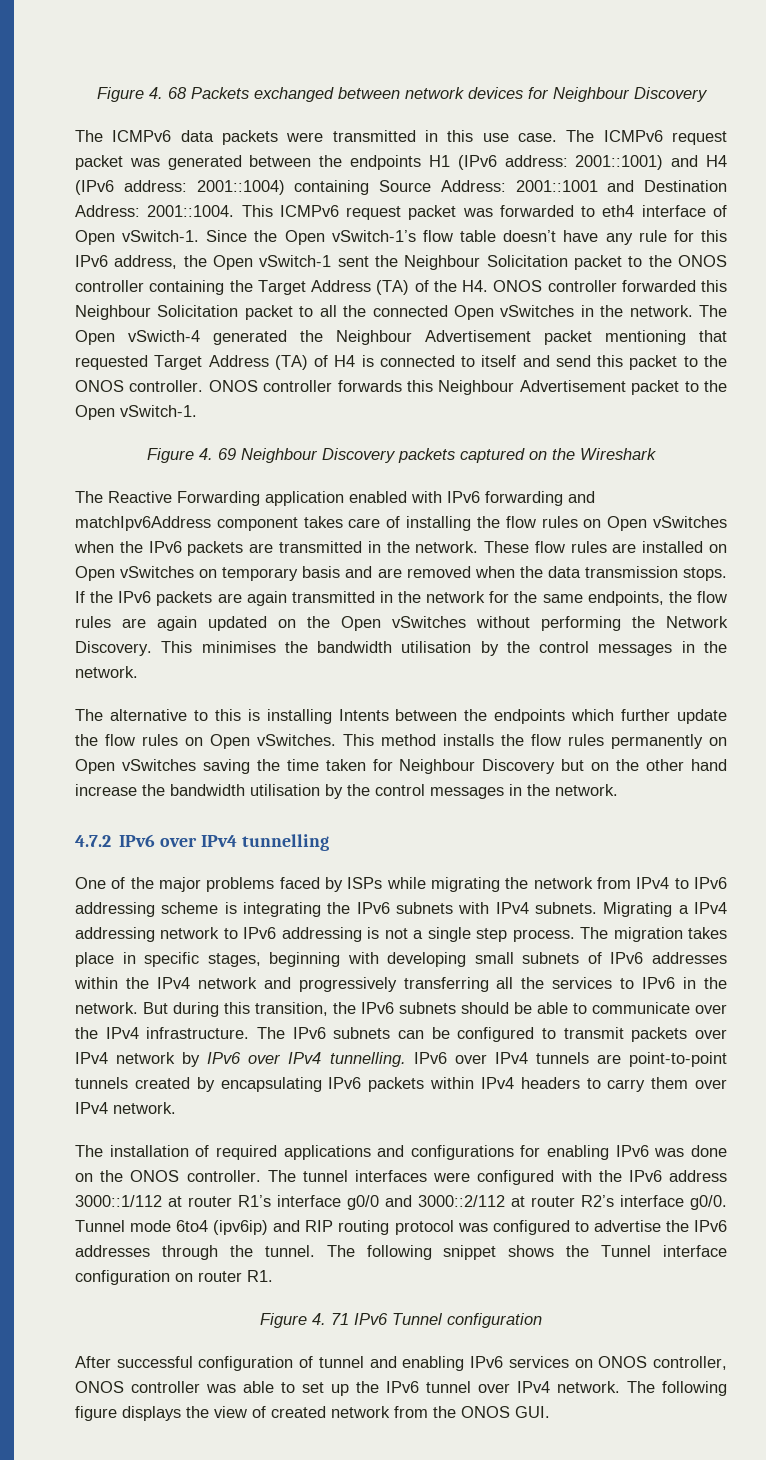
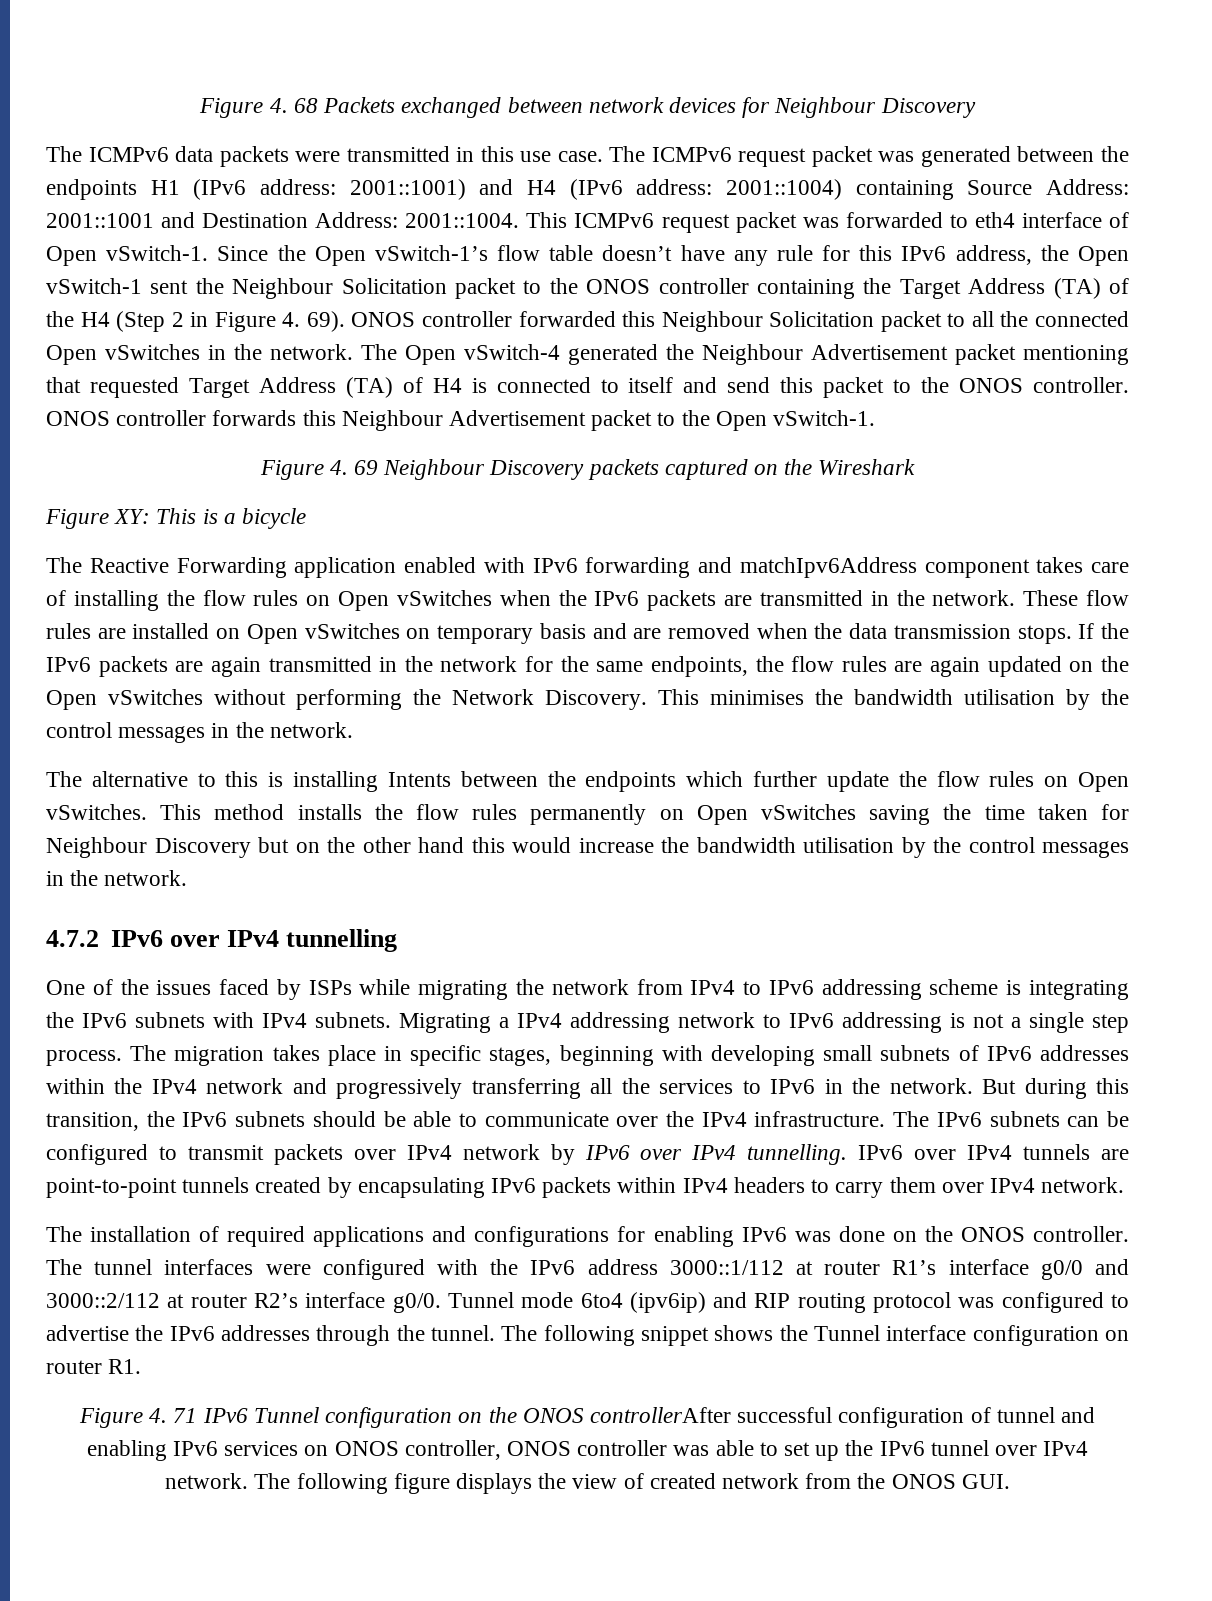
- Since the Open vSwitch-1’s flow table doesn’t have any rule for this IPv6 address, the Open vSwitch-1 sent the Neighbour Solicitation packet to the ONOS controller containing the Target Address (TA) of the H4. ONOS controller forwarded this Neighbour Solicitation packet to all the connected Open vSwitches in the network.
+ Since the Open vSwitch-1’s flow table doesn’t have any rule for this IPv6 address, the Open vSwitch-1 sent the Neighbour Solicitation packet to the ONOS controller containing the Target Address (TA) of the H4 (Step 2 in Figure 4. 69). ONOS controller forwarded this Neighbour Solicitation packet to all the connected Open vSwitches in the network.
- The Open vSwicth-4 generated the Neighbour Advertisement packet mentioning that requested Target Address (TA) of H4 is connected to itself and send this packet to the ONOS controller.
+ The Open vSwitch-4 generated the Neighbour Advertisement packet mentioning that requested Target Address (TA) of H4 is connected to itself and send this packet to the ONOS controller.
+ Figure XY: This is a bicycle
- This method installs the flow rules permanently on Open vSwitches saving the time taken for Neighbour Discovery but on the other hand increase the bandwidth utilisation by the control messages in the network.
+ This method installs the flow rules permanently on Open vSwitches saving the time taken for Neighbour Discovery but on the other hand this would increase the bandwidth utilisation by the control messages in the network.
- One of the major problems faced by ISPs while migrating the network from IPv4 to IPv6 addressing scheme is integrating the IPv6 subnets with IPv4 subnets.
+ One of the issues faced by ISPs while migrating the network from IPv4 to IPv6 addressing scheme is integrating the IPv6 subnets with IPv4 subnets.
- Figure 4. 71 IPv6 Tunnel configuration
- After successful configuration of tunnel and enabling IPv6 services on ONOS controller, ONOS controller was able to set up the IPv6 tunnel over IPv4 network.
+ Figure 4. 71 IPv6 Tunnel configuration on the ONOS controllerAfter successful configuration of tunnel and enabling IPv6 services on ONOS controller, ONOS controller was able to set up the IPv6 tunnel over IPv4 network.

